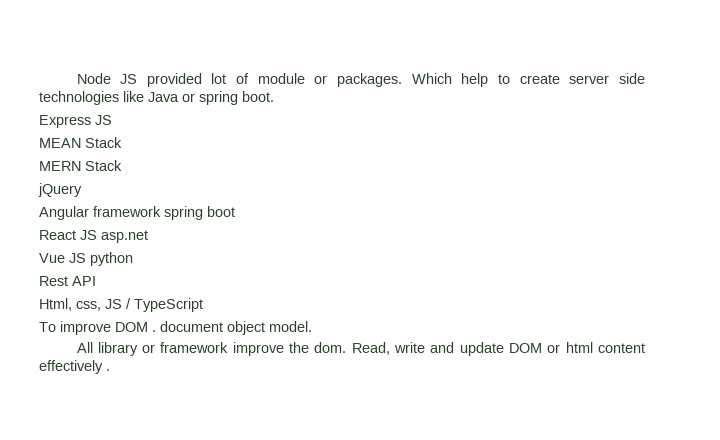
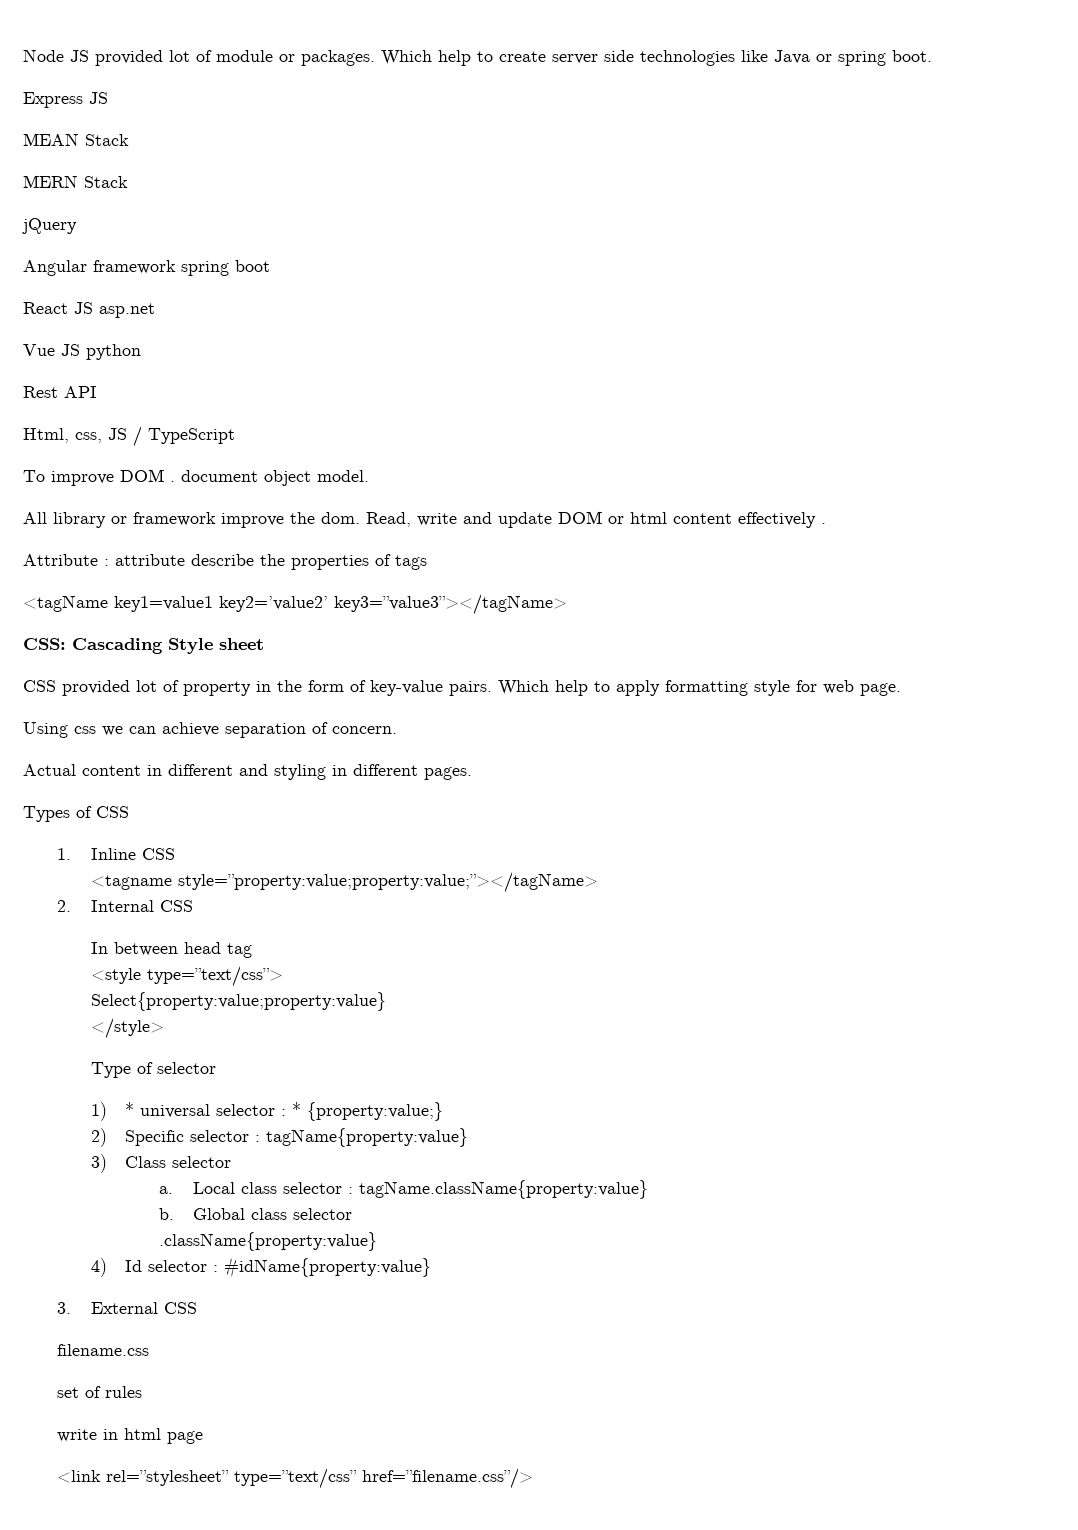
+ Attribute : attribute describe the properties of tags
+ <tagName key1=value1 key2=’value2’ key3=”value3”></tagName>
+ CSS: Cascading Style sheet
+ CSS provided lot of property in the form of key-value pairs. Which help to apply formatting style for web page.
+ Using css we can achieve separation of concern.
+ Actual content in different and styling in different pages.
+ Types of CSS
+ 1. Inline CSS
+ <tagname style=”property:value;property:value;”></tagName>
+ 2. Internal CSS
+ In between head tag
+ <style type=”text/css”>
+ Select{property:value;property:value}
+ </style>
+ Type of selector
+ 1) * universal selector : * {property:value;}
+ 2) Specific selector : tagName{property:value}
+ 3) Class selector
+ a. Local class selector : tagName.className{property:value}
+ b. Global class selector
+ .className{property:value}
+ 4) Id selector : #idName{property:value}
+ 3. External CSS
+ filename.css
+ set of rules
+ write in html page
+ <link rel=”stylesheet” type=”text/css” href=”filename.css”/>

